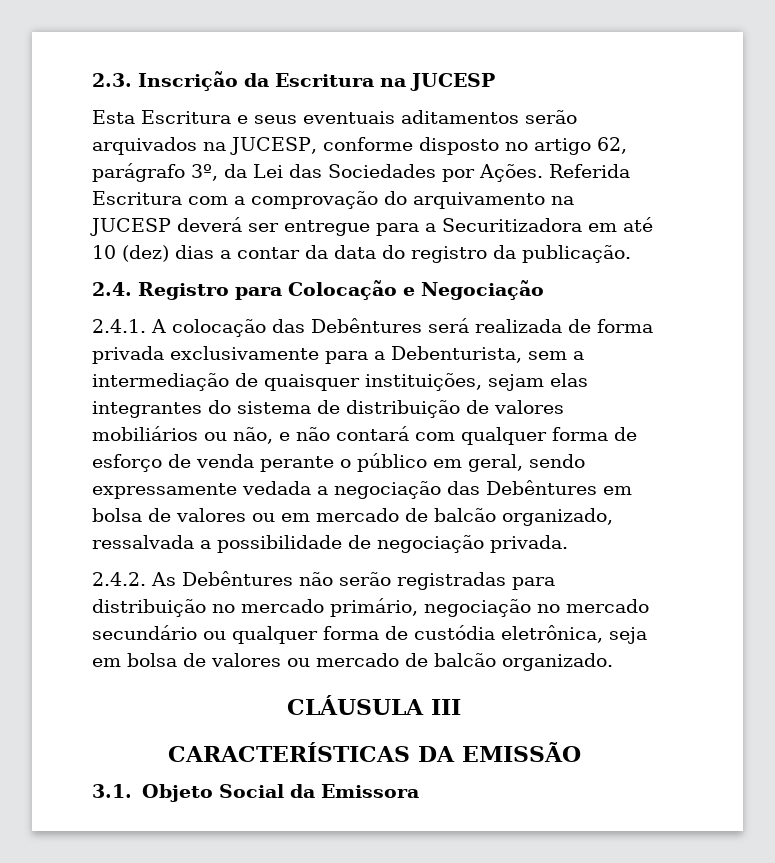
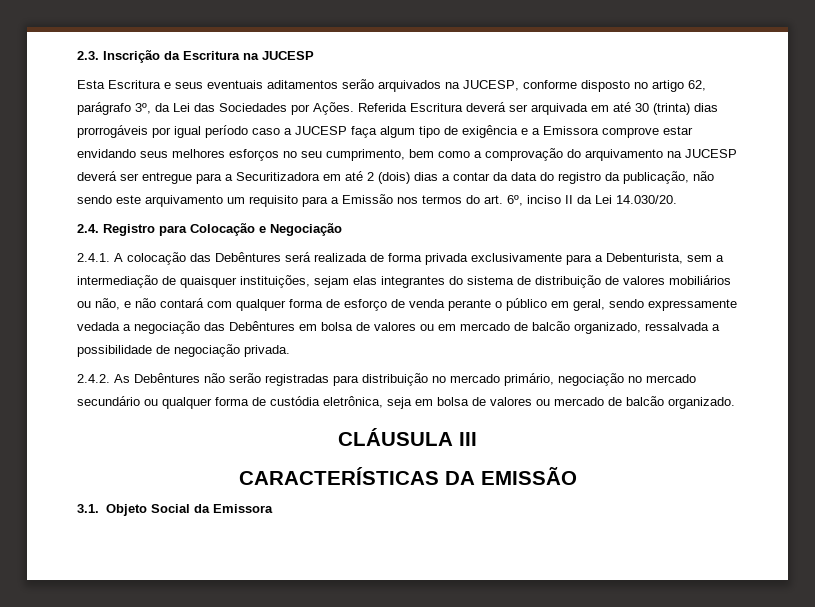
- Referida Escritura com a comprovação do arquivamento na JUCESP deverá ser entregue para a Securitizadora em até 10 (dez) dias a contar da data do registro da publicação.
+ Referida Escritura deverá ser arquivada em até 30 (trinta) dias prorrogáveis por igual período caso a JUCESP faça algum tipo de exigência e a Emissora comprove estar envidando seus melhores esforços no seu cumprimento, bem como a comprovação do arquivamento na JUCESP deverá ser entregue para a Securitizadora em até 2 (dois) dias a contar da data do registro da publicação, não sendo este arquivamento um requisito para a Emissão nos termos do art. 6º, inciso II da Lei 14.030/20.

